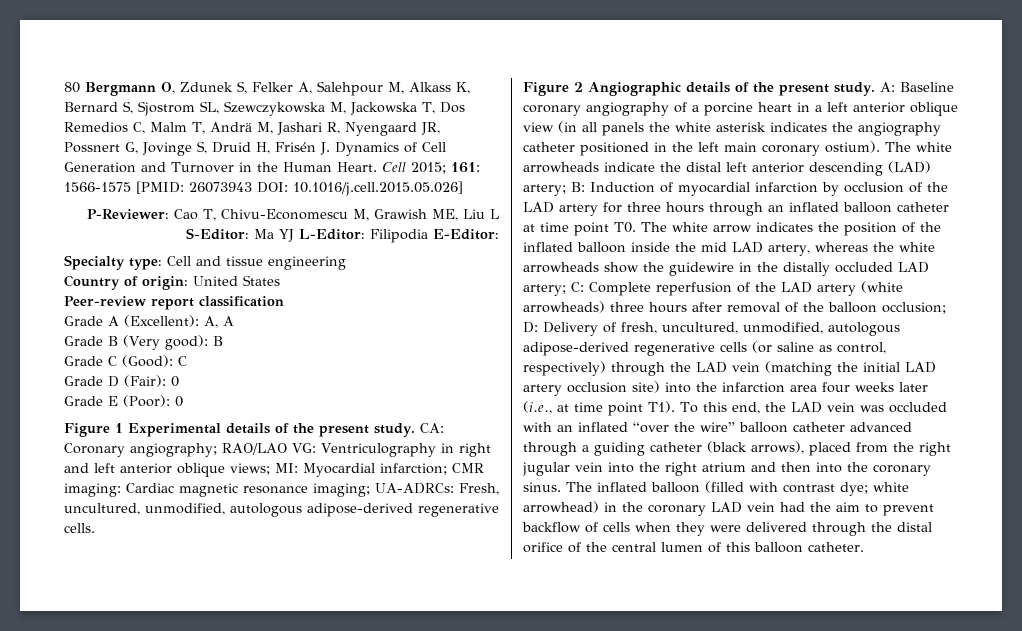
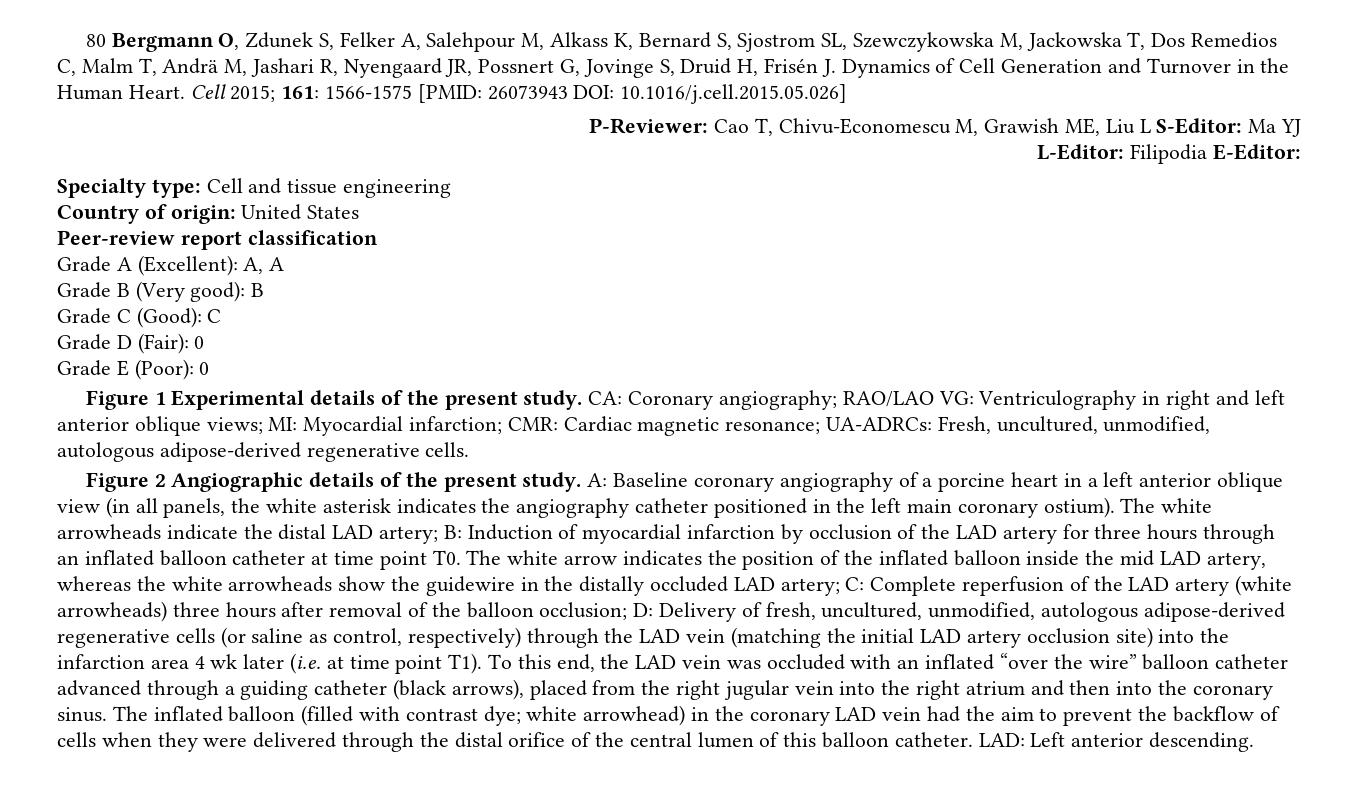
- P-Reviewer: Cao T, Chivu-Economescu M, Grawish ME, Liu L S-Editor: Ma YJ L-Editor: Filipodia E-Editor:
+ P-Reviewer: Cao T, Chivu-Economescu M, Grawish ME, Liu L S-Editor: Ma YJ
+ L-Editor: Filipodia E-Editor:
- CA: Coronary angiography; RAO/LAO VG: Ventriculography in right and left anterior oblique views; MI: Myocardial infarction; CMR imaging: Cardiac magnetic resonance imaging; UA-ADRCs: Fresh, uncultured, unmodified, autologous adipose-derived regenerative cells.
+ CA: Coronary angiography; RAO/LAO VG: Ventriculography in right and left anterior oblique views; MI: Myocardial infarction; CMR: Cardiac magnetic resonance; UA-ADRCs: Fresh, uncultured, unmodified, autologous adipose-derived regenerative cells.
- A: Baseline coronary angiography of a porcine heart in a left anterior oblique view (in all panels the white asterisk indicates the angiography catheter positioned in the left main coronary ostium).
+ A: Baseline coronary angiography of a porcine heart in a left anterior oblique view (in all panels, the white asterisk indicates the angiography catheter positioned in the left main coronary ostium).
- The white arrowheads indicate the distal left anterior descending (LAD) artery;
+ The white arrowheads indicate the distal LAD artery;
- Delivery of fresh, uncultured, unmodified, autologous adipose-derived regenerative cells (or saline as control, respectively) through the LAD vein (matching the initial LAD artery occlusion site) into the infarction area four weeks later (i.e., at time point T1). To this end, the LAD vein was occluded with an inflated “over the wire” balloon catheter advanced through a guiding catheter (black arrows), placed from the right jugular vein into the right atrium and then into the coronary sinus.
+ Delivery of fresh, uncultured, unmodified, autologous adipose-derived regenerative cells (or saline as control, respectively) through the LAD vein (matching the initial LAD artery occlusion site) into the infarction area 4 wk later (i.e. at time point T1). To this end, the LAD vein was occluded with an inflated “over the wire” balloon catheter advanced through a guiding catheter (black arrows), placed from the right jugular vein into the right atrium and then into the coronary sinus.
- The inflated balloon (filled with contrast dye; white arrowhead) in the coronary LAD vein had the aim to prevent backflow of cells when they were delivered through the distal orifice of the central lumen of this balloon catheter.
+ The inflated balloon (filled with contrast dye; white arrowhead) in the coronary LAD vein had the aim to prevent the backflow of cells when they were delivered through the distal orifice of the central lumen of this balloon catheter.
+ LAD: Left anterior descending.

